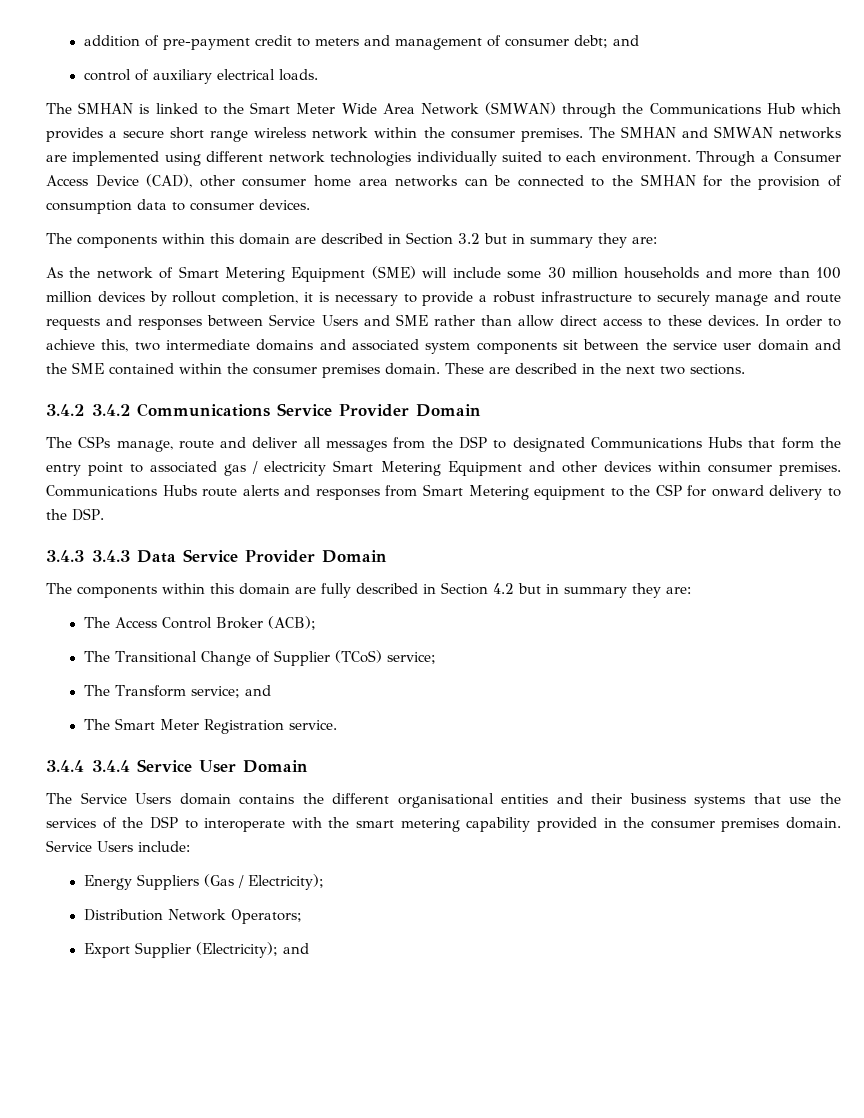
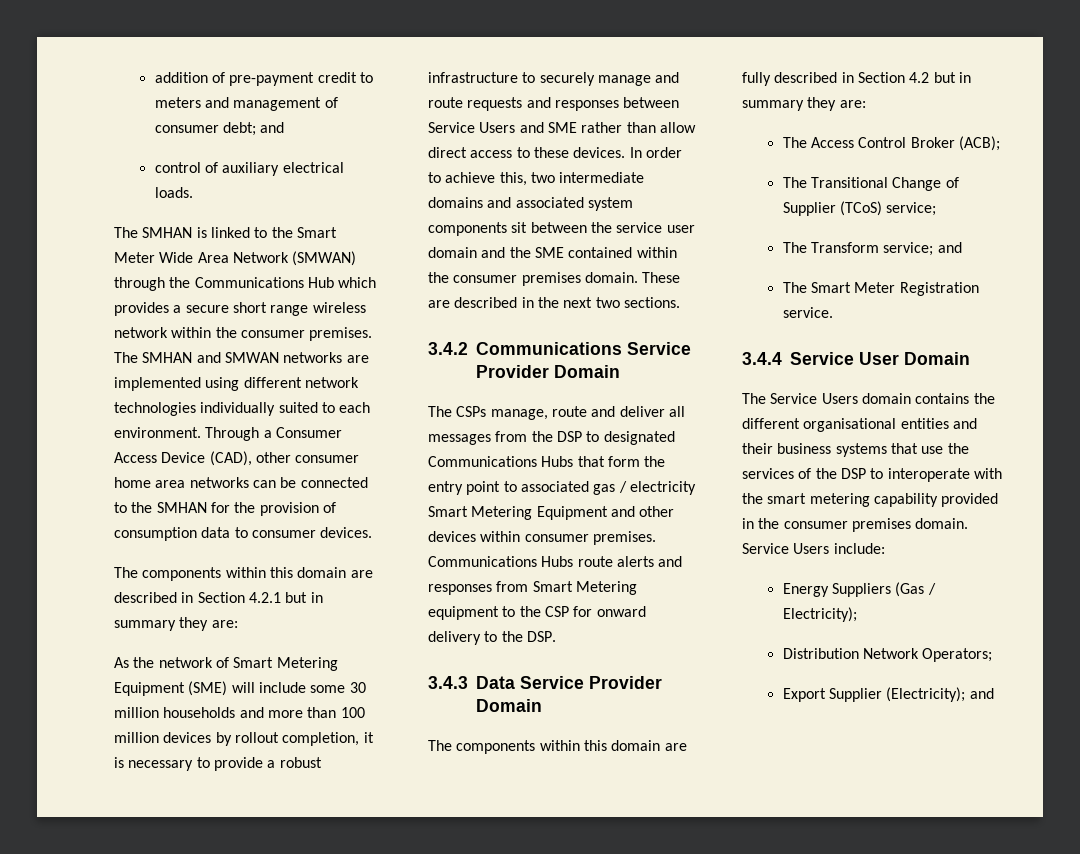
- The components within this domain are described in Section 3.2 but in summary they are:
+ The components within this domain are described in Section 4.2.1 but in summary they are:
- 3.4.2 3.4.2 Communications Service Provider Domain
+ 3.4.2 Communications Service Provider Domain
- 3.4.3 3.4.3 Data Service Provider Domain
+ 3.4.3 Data Service Provider Domain
- 3.4.4 3.4.4 Service User Domain
+ 3.4.4 Service User Domain

